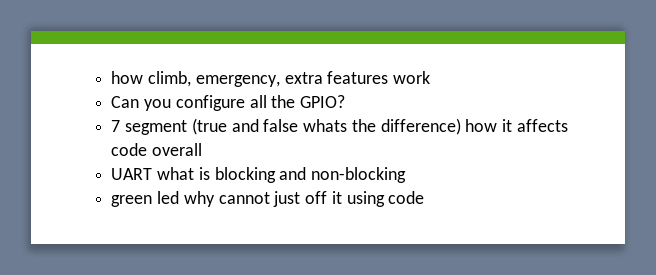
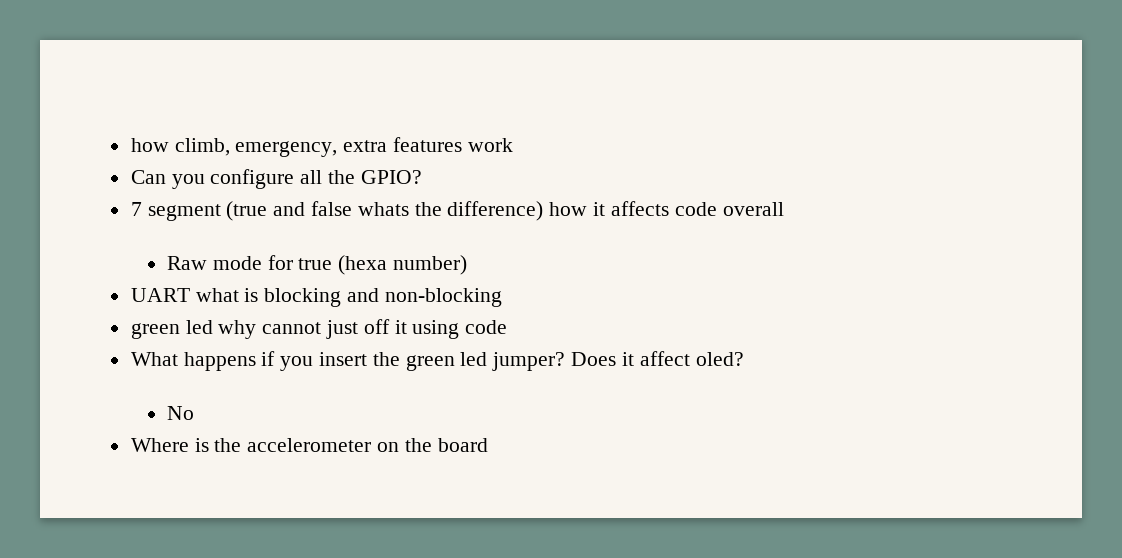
+ Raw mode for true (hexa number)
+ What happens if you insert the green led jumper? Does it affect oled?
+ No
+ Where is the accelerometer on the board

